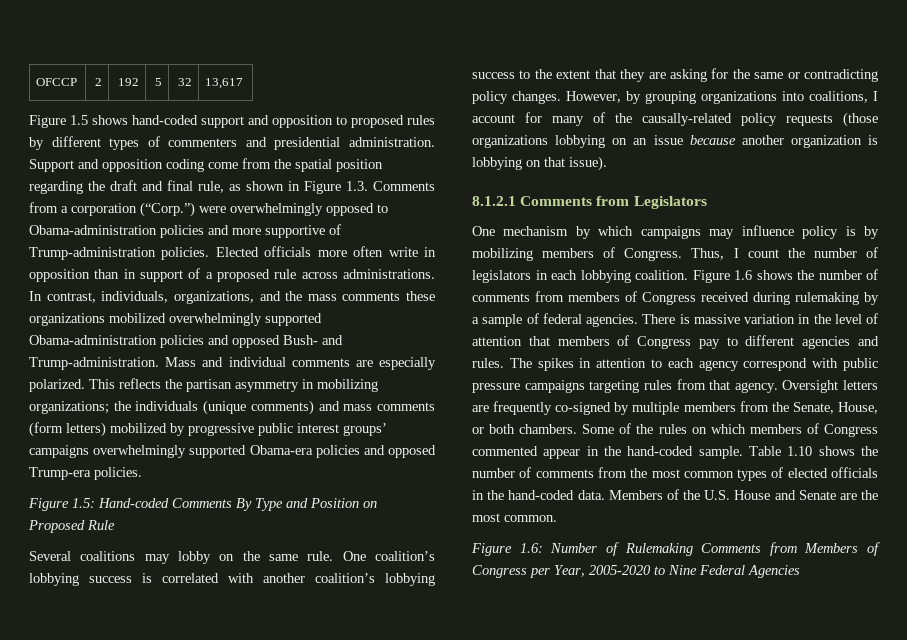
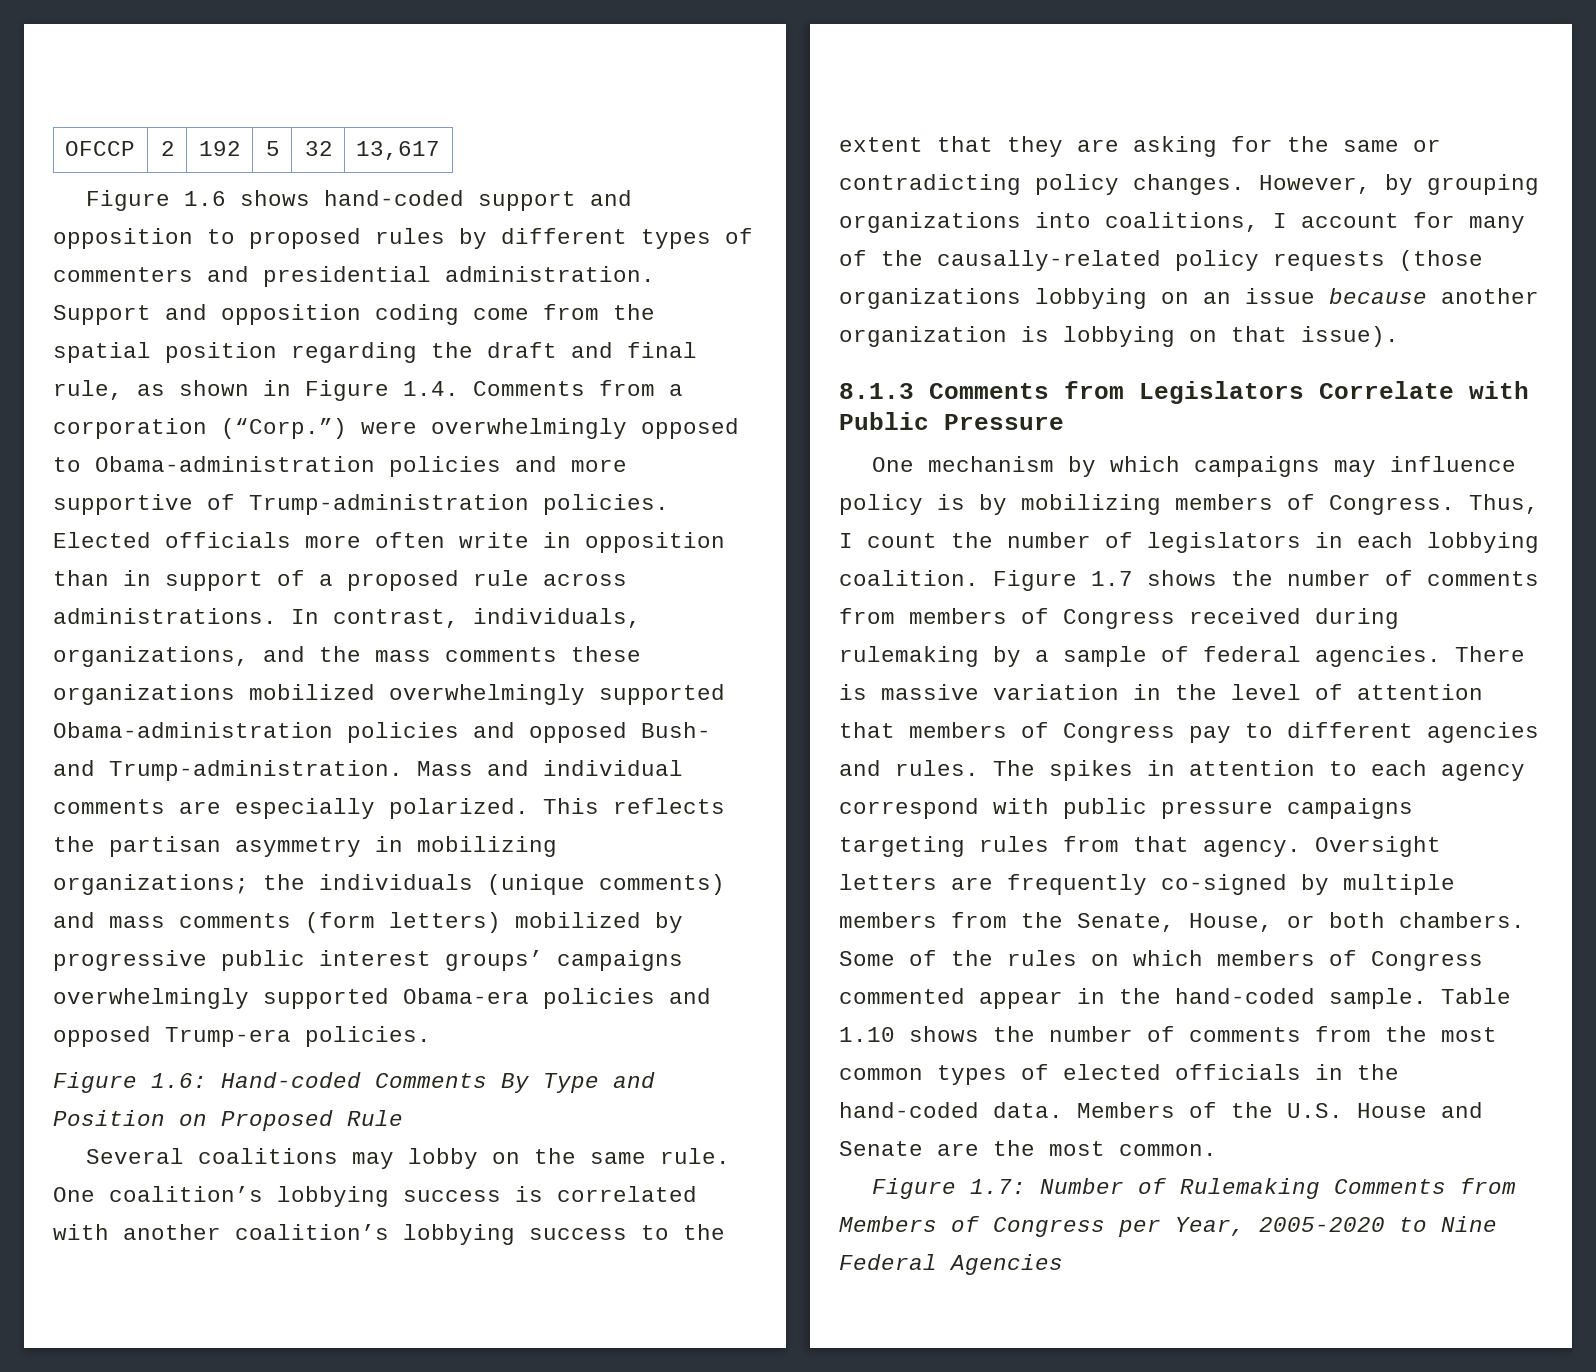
- Figure 1.5 shows hand-coded support and opposition to proposed rules by different types of commenters and presidential administration.
+ Figure 1.6 shows hand-coded support and opposition to proposed rules by different types of commenters and presidential administration.
- Support and opposition coding come from the spatial position regarding the draft and final rule, as shown in Figure 1.3. Comments from a corporation (“Corp.”) were overwhelmingly opposed to Obama-administration policies and more supportive of Trump-administration policies.
+ Support and opposition coding come from the spatial position regarding the draft and final rule, as shown in Figure 1.4. Comments from a corporation (“Corp.”) were overwhelmingly opposed to Obama-administration policies and more supportive of Trump-administration policies.
- Figure 1.5: Hand-coded Comments By Type and Position on Proposed Rule
+ Figure 1.6: Hand-coded Comments By Type and Position on Proposed Rule
- 8.1.2.1 Comments from Legislators
+ 8.1.3 Comments from Legislators Correlate with Public Pressure
- Figure 1.6 shows the number of comments from members of Congress received during rulemaking by a sample of federal agencies.
+ Figure 1.7 shows the number of comments from members of Congress received during rulemaking by a sample of federal agencies.
- Figure 1.6: Number of Rulemaking Comments from Members of Congress per Year, 2005-2020 to Nine Federal Agencies
+ Figure 1.7: Number of Rulemaking Comments from Members of Congress per Year, 2005-2020 to Nine Federal Agencies

